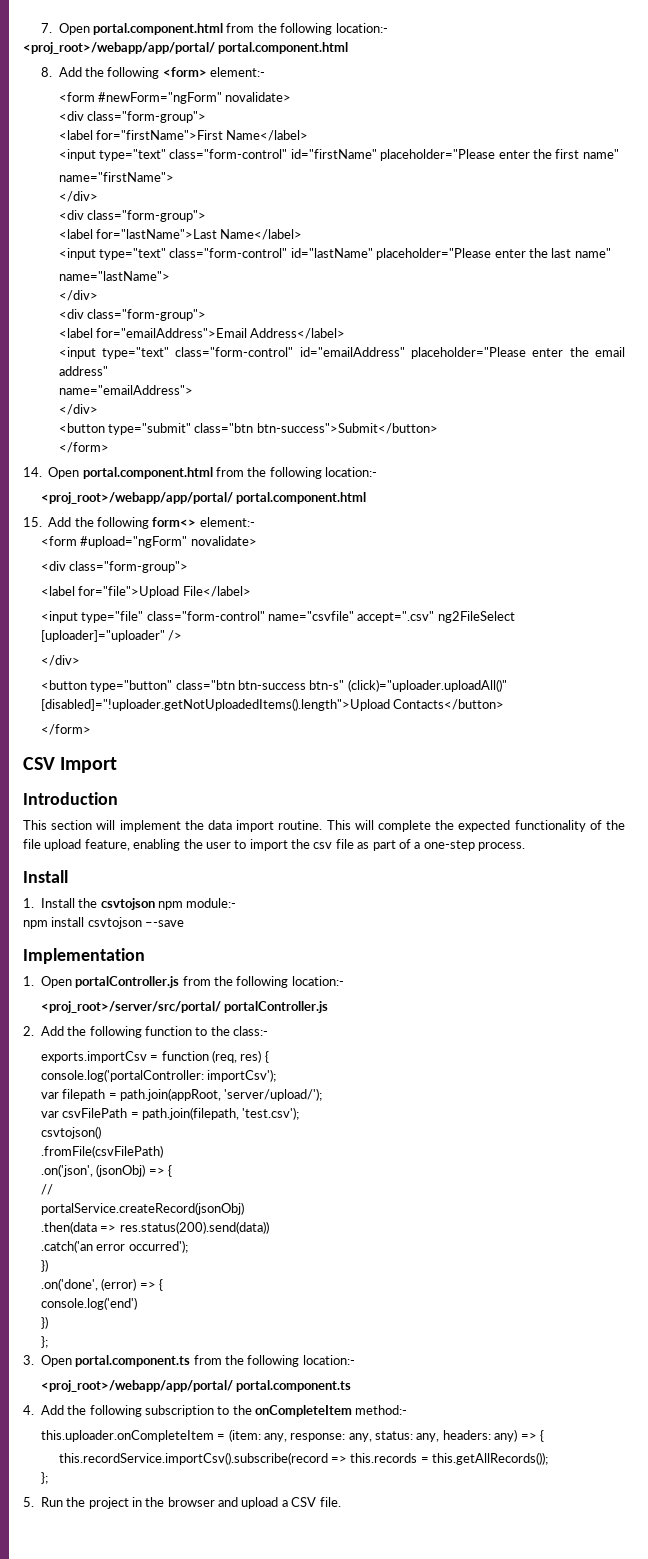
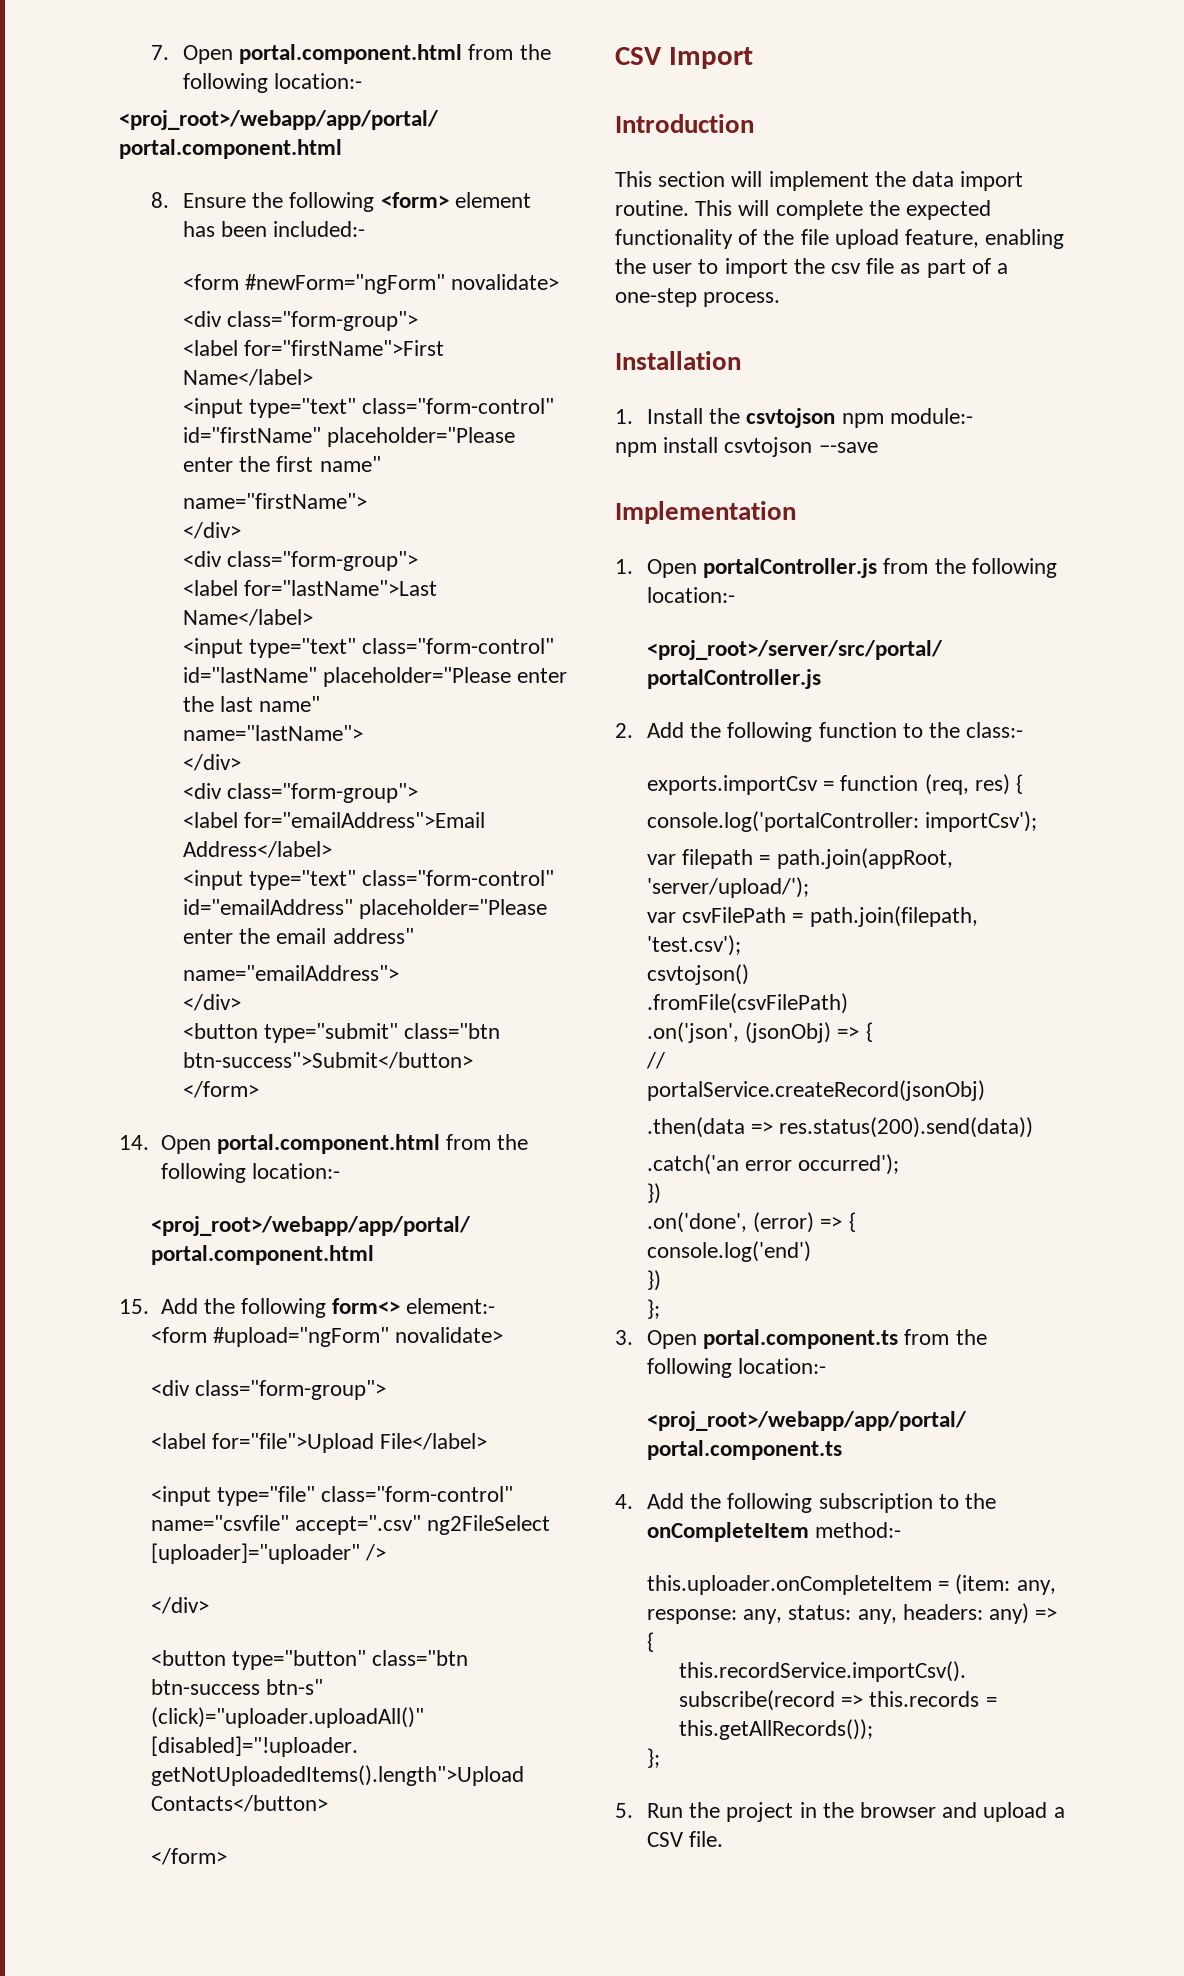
- 8. Add the following <form> element:-
+ 8. Ensure the following <form> element has been included:-
  This will complete the expected functionality of the file upload feature, enabling the user to import the csv file as part of a one-step process.
- Install
+ Installation

